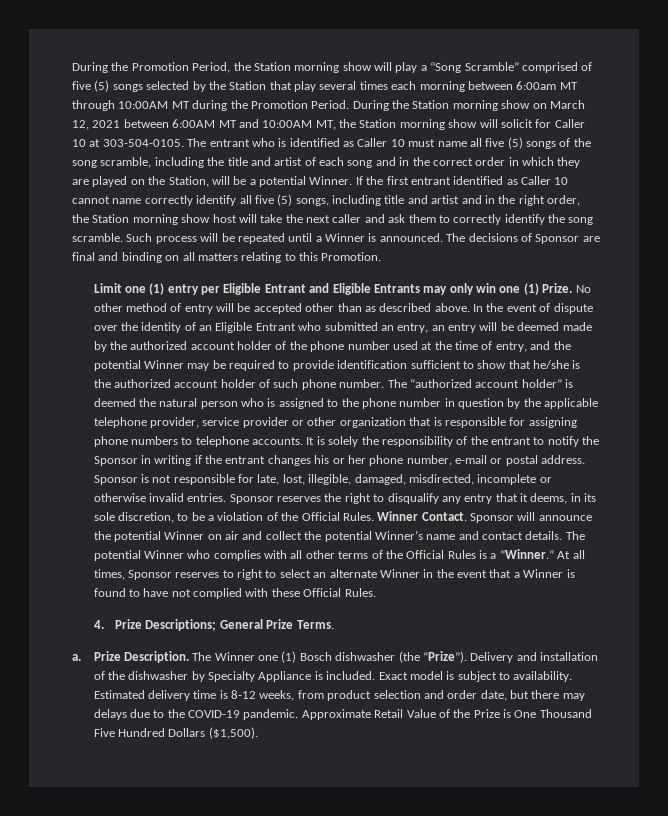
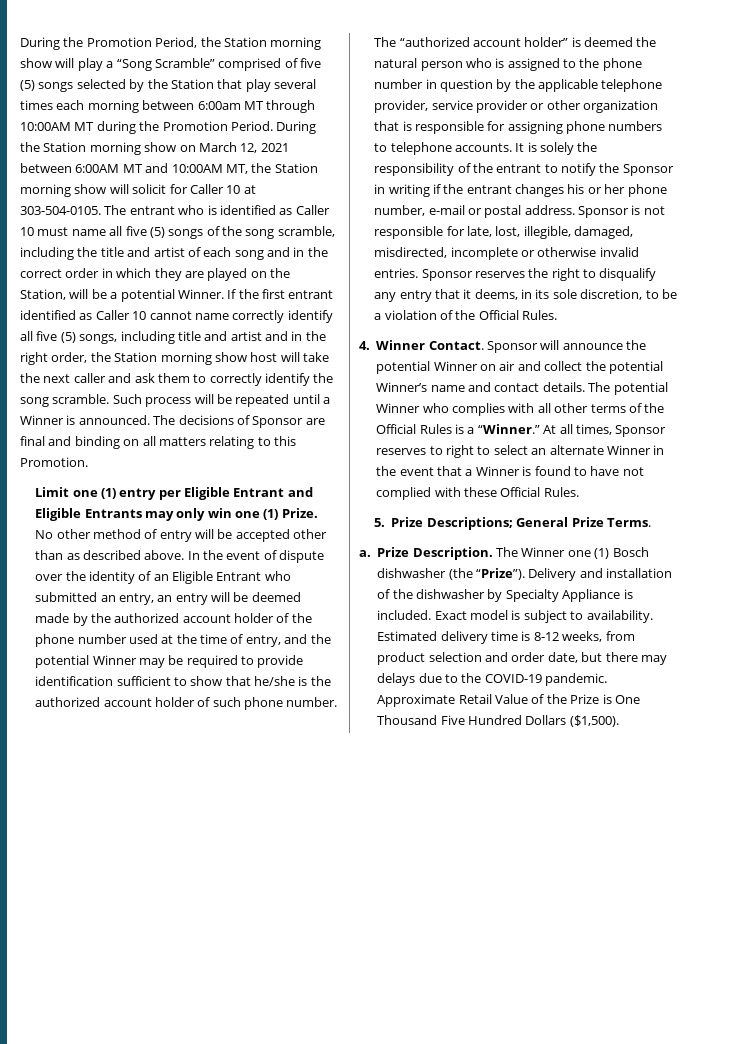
- Sponsor reserves the right to disqualify any entry that it deems, in its sole discretion, to be a violation of the Official Rules. Winner Contact.
+ Sponsor reserves the right to disqualify any entry that it deems, in its sole discretion, to be a violation of the Official Rules.
+ 4. Winner Contact.
- 4. Prize Descriptions; General Prize Terms.
+ 5. Prize Descriptions; General Prize Terms.

